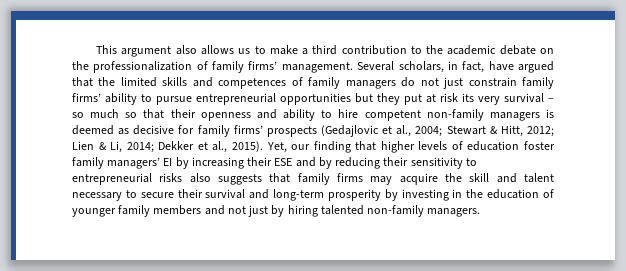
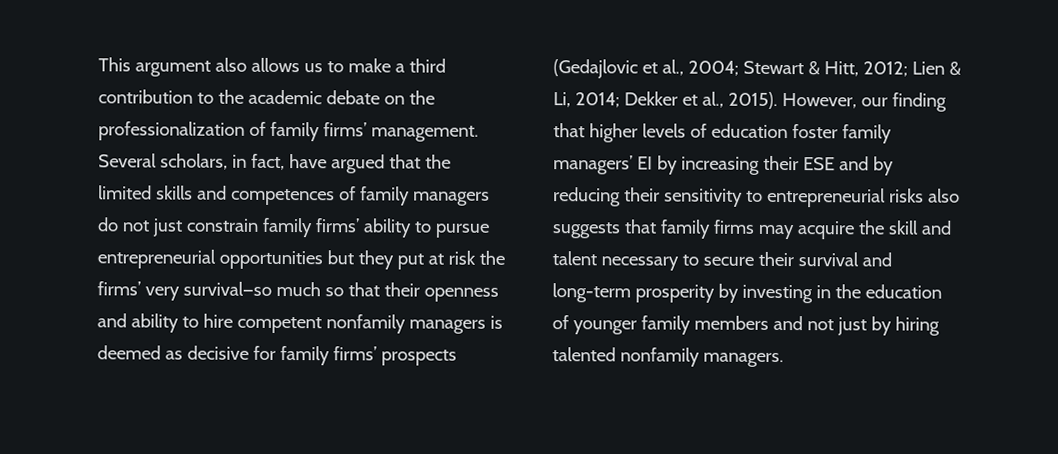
- Several scholars, in fact, have argued that the limited skills and competences of family managers do not just constrain family firms’ ability to pursue entrepreneurial opportunities but they put at risk its very survival – so much so that their openness and ability to hire competent non-family managers is deemed as decisive for family firms’ prospects (Gedajlovic et al., 2004;
+ Several scholars, in fact, have argued that the limited skills and competences of family managers do not just constrain family firms’ ability to pursue entrepreneurial opportunities but they put at risk the firms’ very survival—so much so that their openness and ability to hire competent nonfamily managers is deemed as decisive for family firms’ prospects (Gedajlovic et al., 2004;
- Yet, our finding that higher levels of education foster family managers’ EI by increasing their ESE and by reducing their sensitivity to entrepreneurial risks also suggests that family firms may acquire the skill and talent necessary to secure their survival and long-term prosperity by investing in the education of younger family members and not just by hiring talented non-family managers.
+ However, our finding that higher levels of education foster family managers’ EI by increasing their ESE and by reducing their sensitivity to entrepreneurial risks also suggests that family firms may acquire the skill and talent necessary to secure their survival and long-term prosperity by investing in the education of younger family members and not just by hiring talented nonfamily managers.

